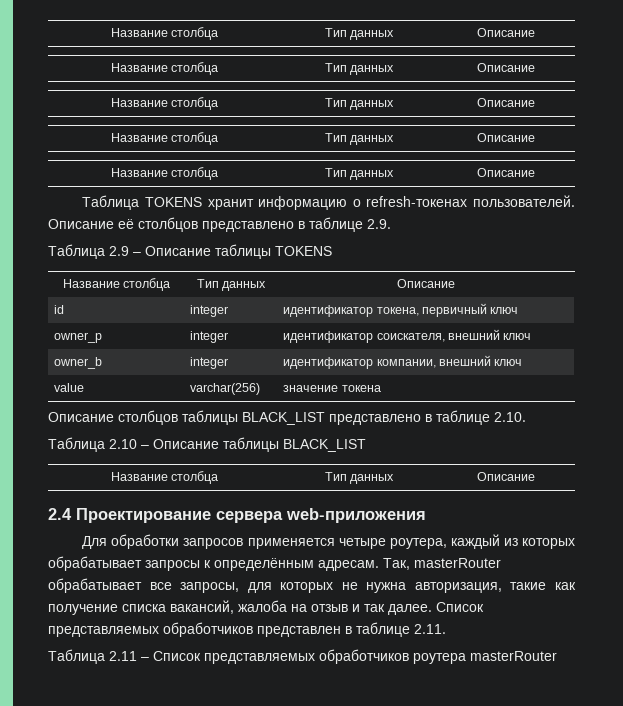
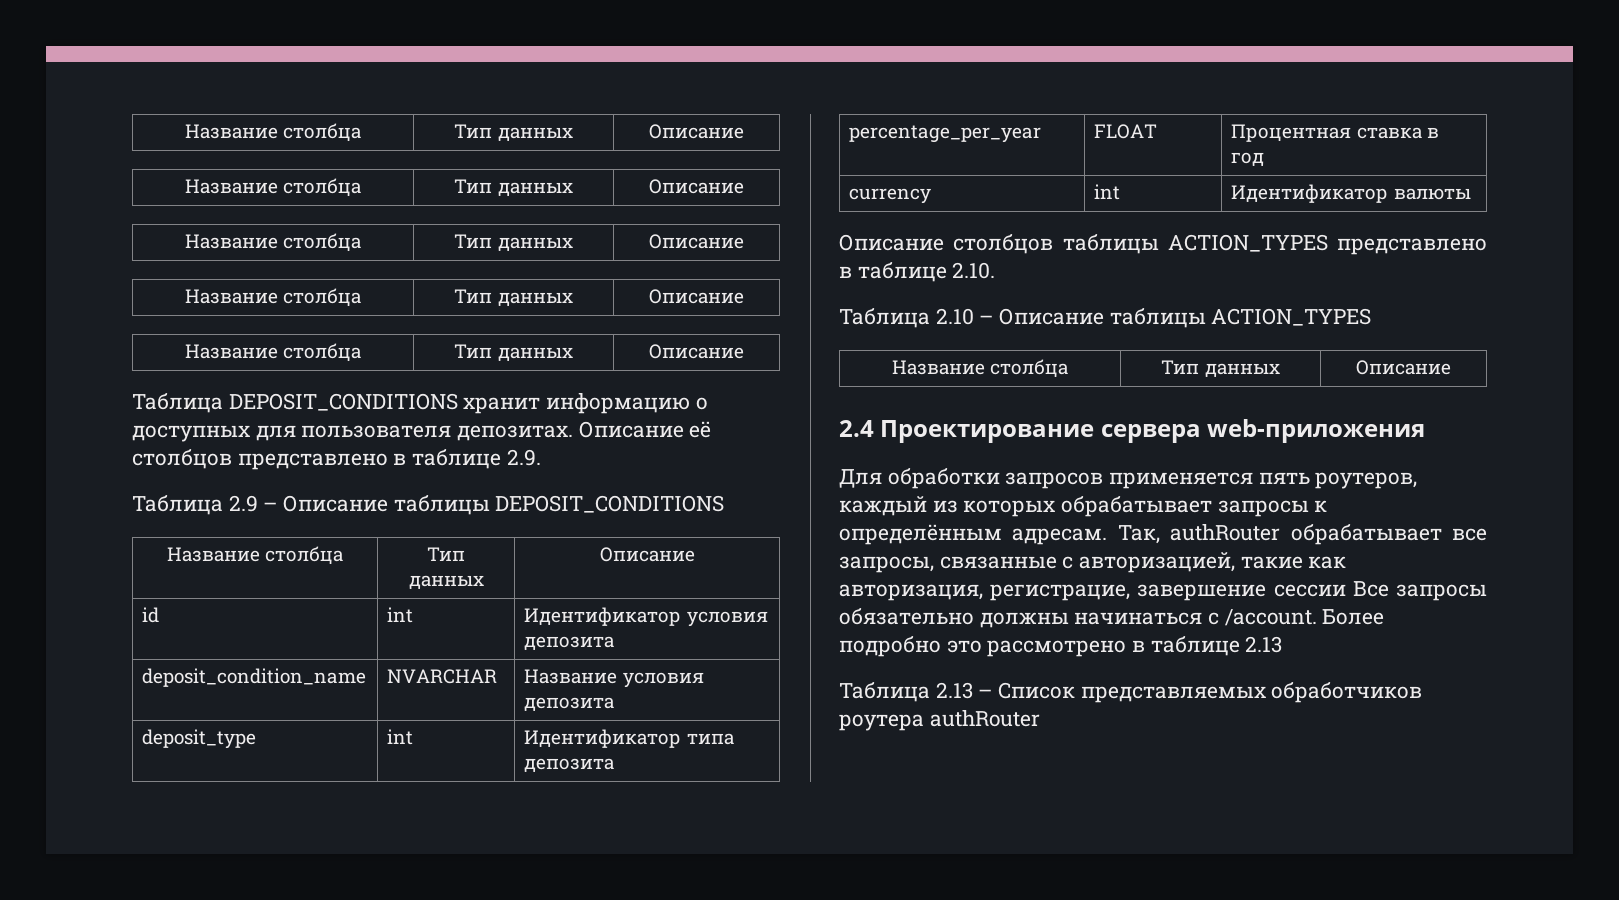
- Таблица TOKENS хранит информацию о refresh-токенах пользователей.
+ Таблица DEPOSIT_CONDITIONS хранит информацию о доступных для пользователя депозитах.
- Таблица 2.9 – Описание таблицы TOKENS
+ Таблица 2.9 – Описание таблицы DEPOSIT_CONDITIONS
- id | integer | идентификатор токена, первичный ключ
- owner_p | integer | идентификатор соискателя, внешний ключ
- owner_b | integer | идентификатор компании, внешний ключ
- value | varchar(256) | значение токена
+ id | int | Идентификатор условия депозита
+ deposit_condition_name | NVARCHAR | Название условия депозита
+ deposit_type | int | Идентификатор типа депозита
+ percentage_per_year | FLOAT | Процентная ставка в год
+ currency | int | Идентификатор валюты
- Описание столбцов таблицы BLACK_LIST представлено в таблице 2.10.
+ Описание столбцов таблицы ACTION_TYPES представлено в таблице 2.10.
- Таблица 2.10 – Описание таблицы BLACK_LIST
+ Таблица 2.10 – Описание таблицы ACTION_TYPES
- Для обработки запросов применяется четыре роутера, каждый из которых обрабатывает запросы к определённым адресам.
+ Для обработки запросов применяется пять роутеров, каждый из которых обрабатывает запросы к определённым адресам.
- Так, masterRouter обрабатывает все запросы, для которых не нужна авторизация, такие как получение списка вакансий, жалоба на отзыв и так далее. Список представляемых обработчиков представлен в таблице 2.11.
- Таблица 2.11 – Cписок представляемых обработчиков роутера masterRouter
+ Так, authRouter обрабатывает все запросы, связанные с авторизацией, такие как авторизация, регистрацие, завершение сессии Все запросы обязательно должны начинаться с /account. Более подробно это рассмотрено в таблице 2.13
+ Таблица 2.13 – Cписок представляемых обработчиков роутера authRouter

